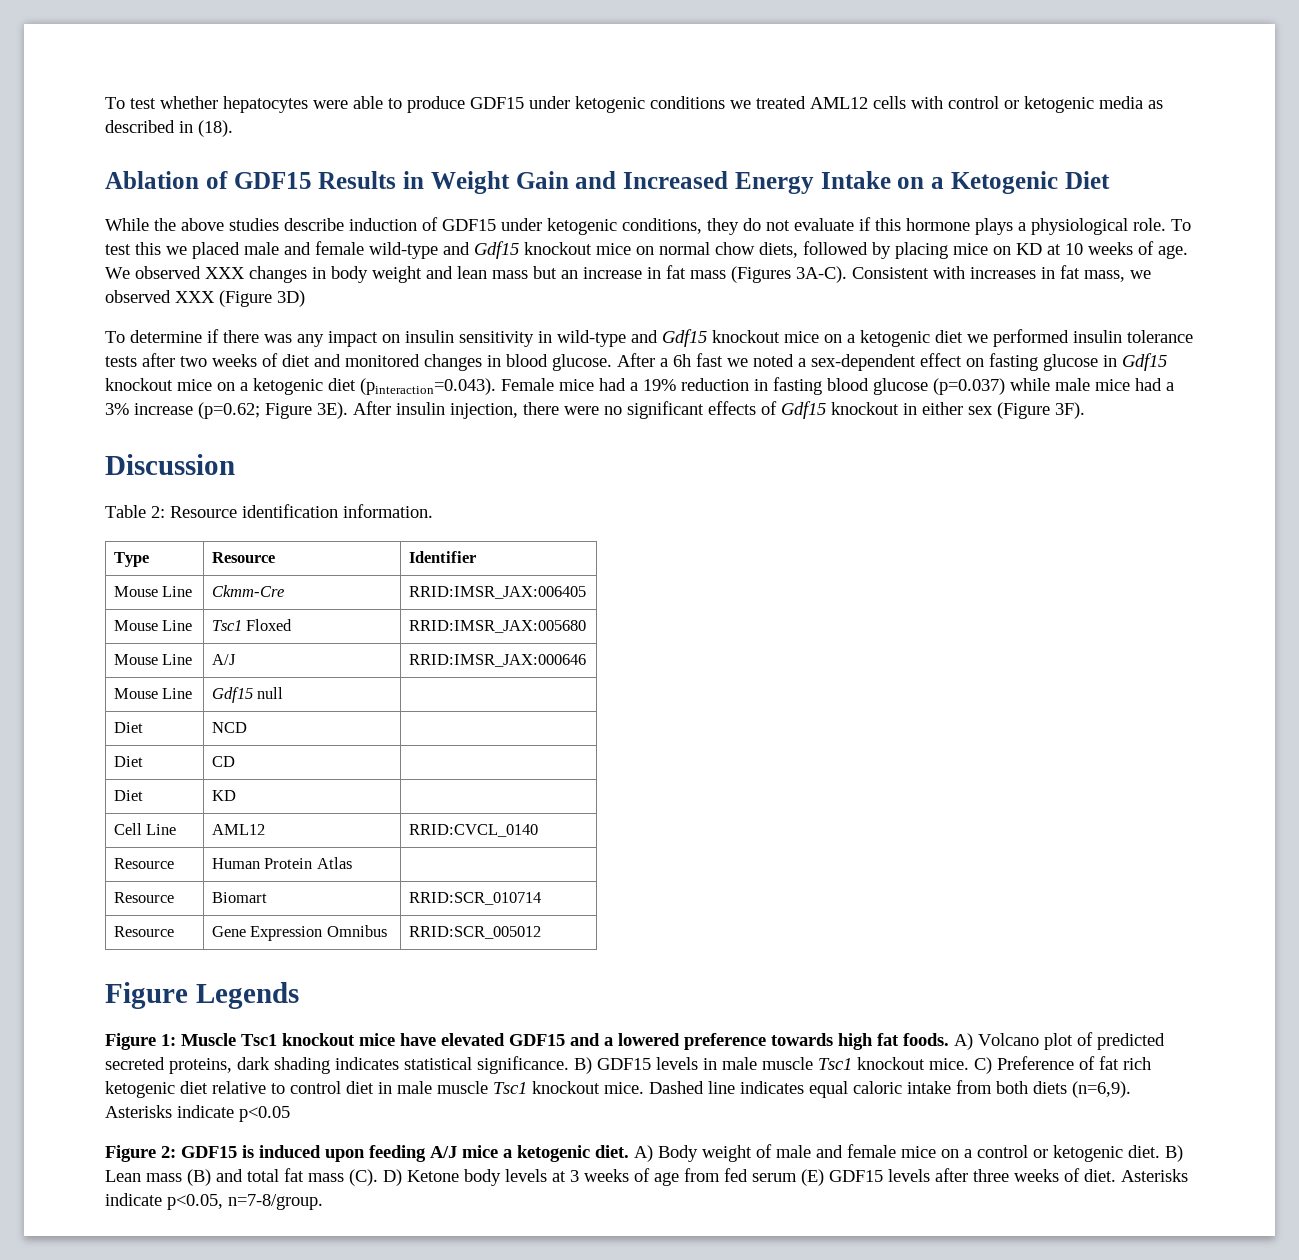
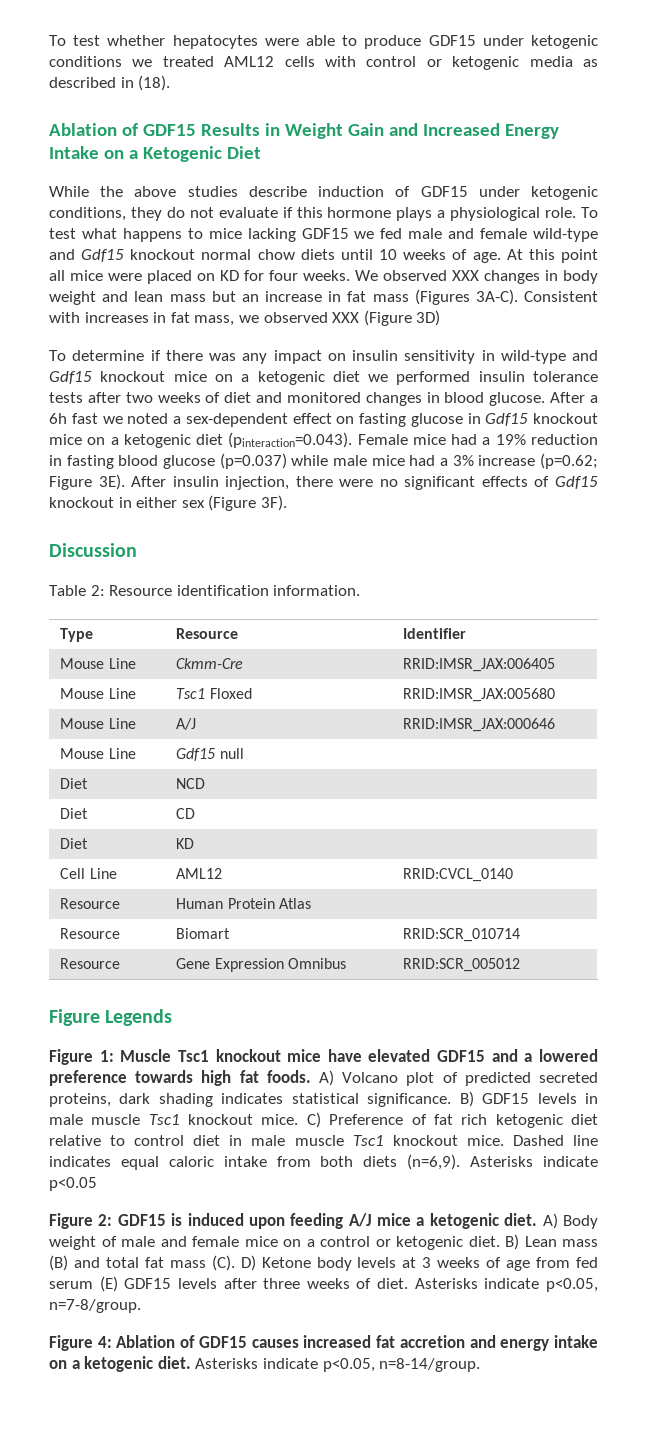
- To test this we placed male and female wild-type and Gdf15 knockout mice on normal chow diets, followed by placing mice on KD at 10 weeks of age.
+ To test what happens to mice lacking GDF15 we fed male and female wild-type and Gdf15 knockout normal chow diets until 10 weeks of age. At this point all mice were placed on KD for four weeks.
+ Figure 4: Ablation of GDF15 causes increased fat accretion and energy intake on a ketogenic diet. Asterisks indicate p<0.05, n=8-14/group.

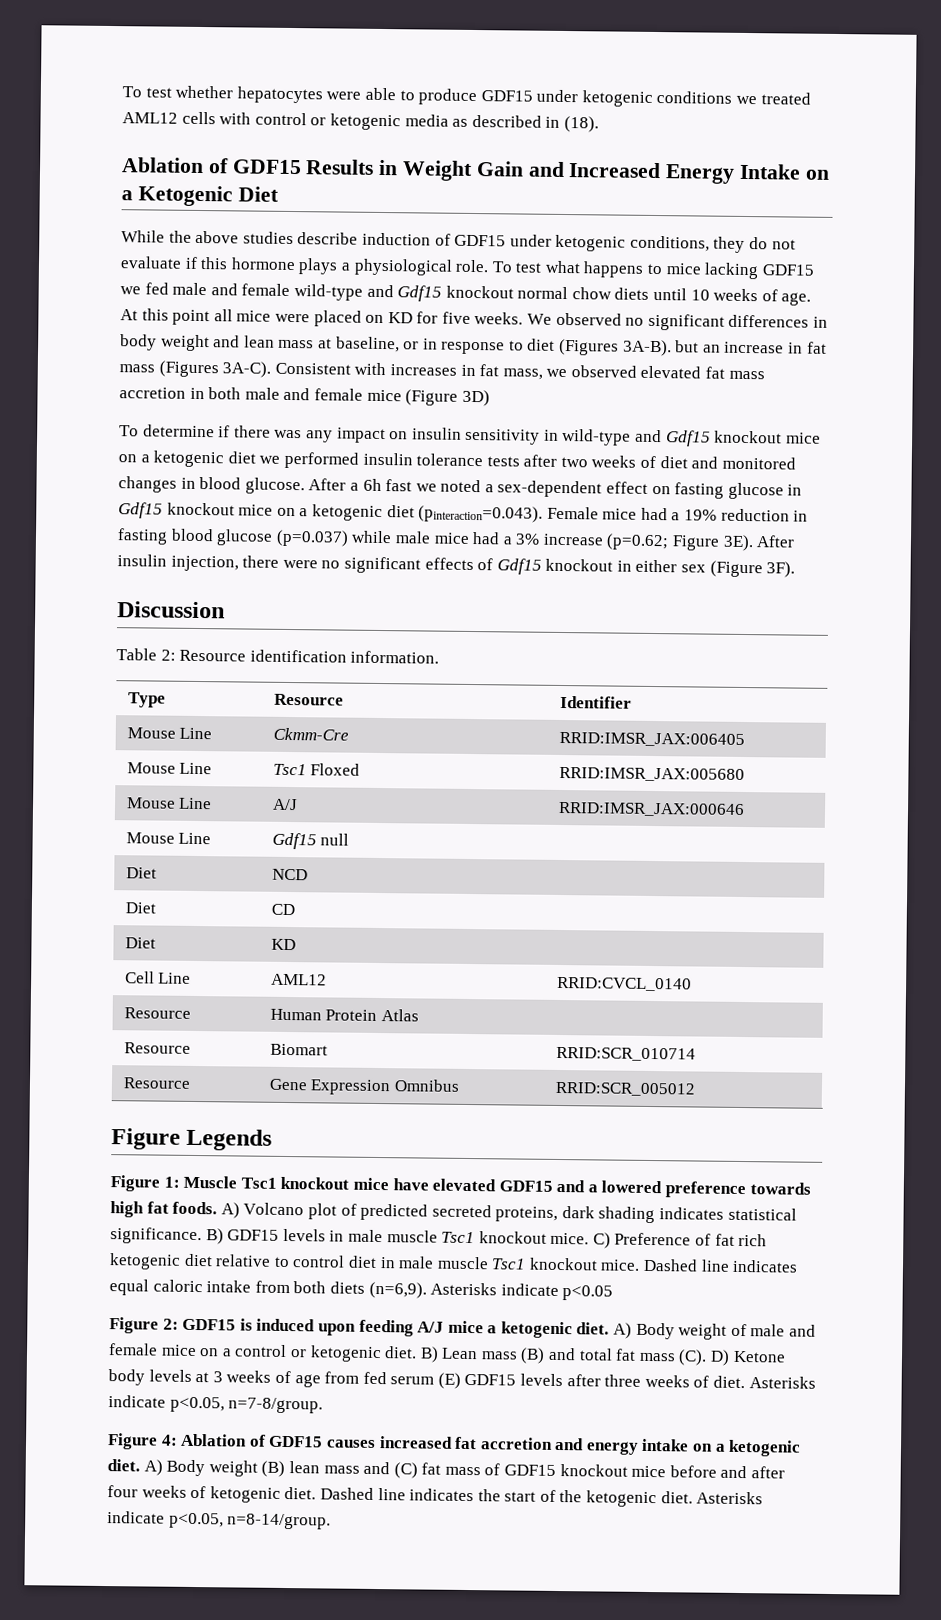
- At this point all mice were placed on KD for four weeks.
+ At this point all mice were placed on KD for five weeks.
- We observed XXX changes in body weight and lean mass but an increase in fat mass (Figures 3A-C).
+ We observed no significant differences in body weight and lean mass at baseline, or in response to diet (Figures 3A-B). but an increase in fat mass (Figures 3A-C).
- Consistent with increases in fat mass, we observed XXX (Figure 3D)
+ Consistent with increases in fat mass, we observed elevated fat mass accretion in both male and female mice (Figure 3D)
+ A) Body weight (B) lean mass and (C) fat mass of GDF15 knockout mice before and after four weeks of ketogenic diet. Dashed line indicates the start of the ketogenic diet.

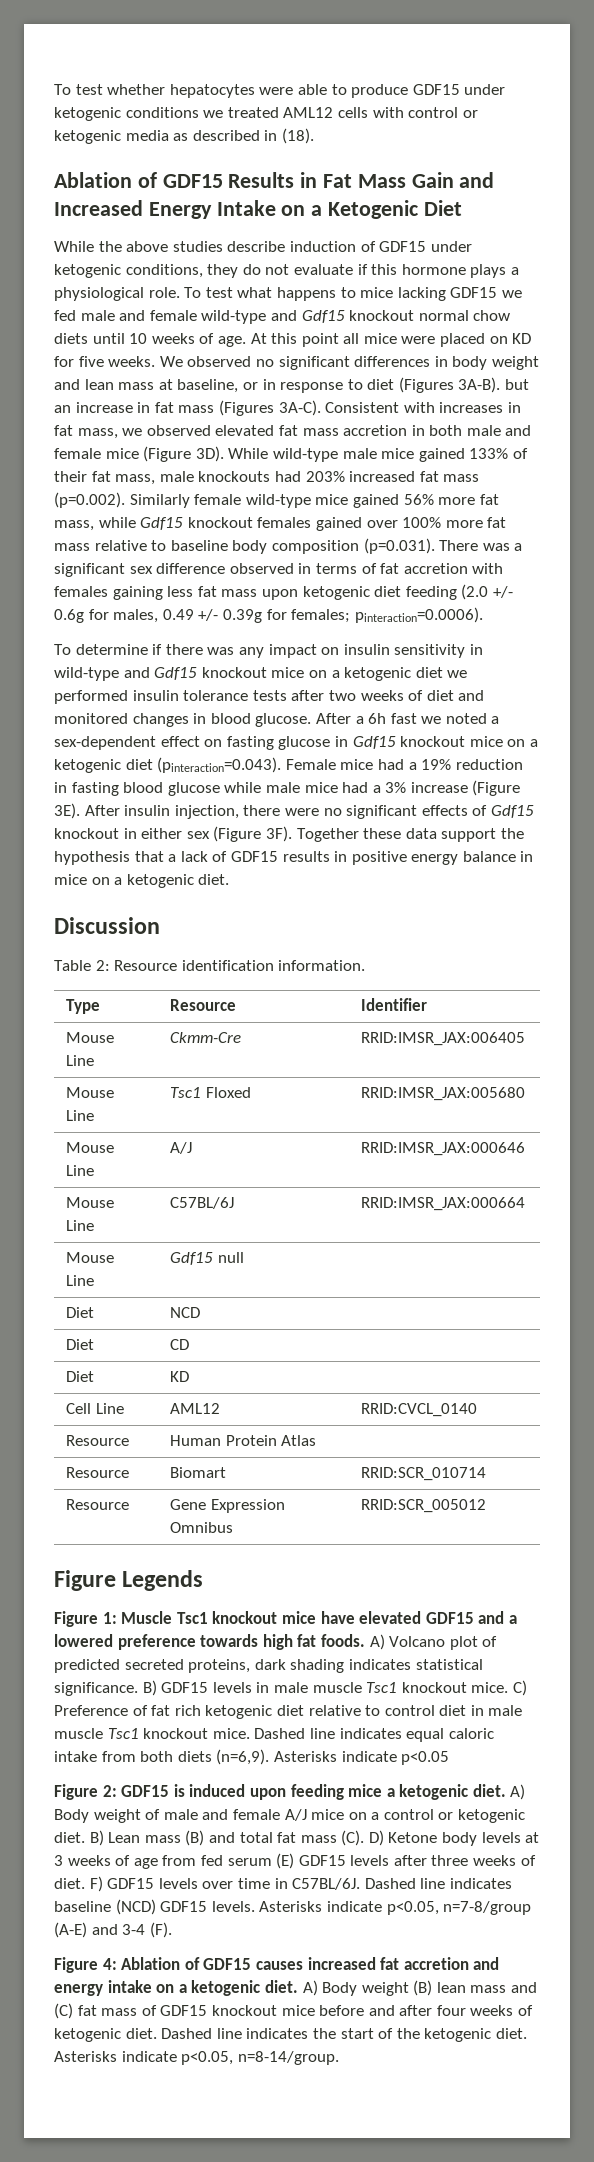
- Ablation of GDF15 Results in Weight Gain and Increased Energy Intake on a Ketogenic Diet
+ Ablation of GDF15 Results in Fat Mass Gain and Increased Energy Intake on a Ketogenic Diet
- Consistent with increases in fat mass, we observed elevated fat mass accretion in both male and female mice (Figure 3D)
+ Consistent with increases in fat mass, we observed elevated fat mass accretion in both male and female mice (Figure 3D). While wild-type male mice gained 133% of their fat mass, male knockouts had 203% increased fat mass (p=0.002). Similarly female wild-type mice gained 56% more fat mass, while Gdf15 knockout females gained over 100% more fat mass relative to baseline body composition (p=0.031). There was a significant sex difference observed in terms of fat accretion with females gaining less fat mass upon ketogenic diet feeding (2.0 +/- 0.6g for males, 0.49 +/- 0.39g for females; pinteraction=0.0006).
- After a 6h fast we noted a sex-dependent effect on fasting glucose in Gdf15 knockout mice on a ketogenic diet (pinteraction=0.043). Female mice had a 19% reduction in fasting blood glucose (p=0.037) while male mice had a 3% increase (p=0.62; Figure 3E).
+ After a 6h fast we noted a sex-dependent effect on fasting glucose in Gdf15 knockout mice on a ketogenic diet (pinteraction=0.043). Female mice had a 19% reduction in fasting blood glucose while male mice had a 3% increase (Figure 3E).
+ Together these data support the hypothesis that a lack of GDF15 results in positive energy balance in mice on a ketogenic diet.
+ Mouse Line | C57BL/6J | RRID:IMSR_JAX:000664
- Figure 2: GDF15 is induced upon feeding A/J mice a ketogenic diet.
+ Figure 2: GDF15 is induced upon feeding mice a ketogenic diet.
- A) Body weight of male and female mice on a control or ketogenic diet.
+ A) Body weight of male and female A/J mice on a control or ketogenic diet.
- Asterisks indicate p<0.05, n=7-8/group.
+ F) GDF15 levels over time in C57BL/6J. Dashed line indicates baseline (NCD) GDF15 levels. Asterisks indicate p<0.05, n=7-8/group (A-E) and 3-4 (F).

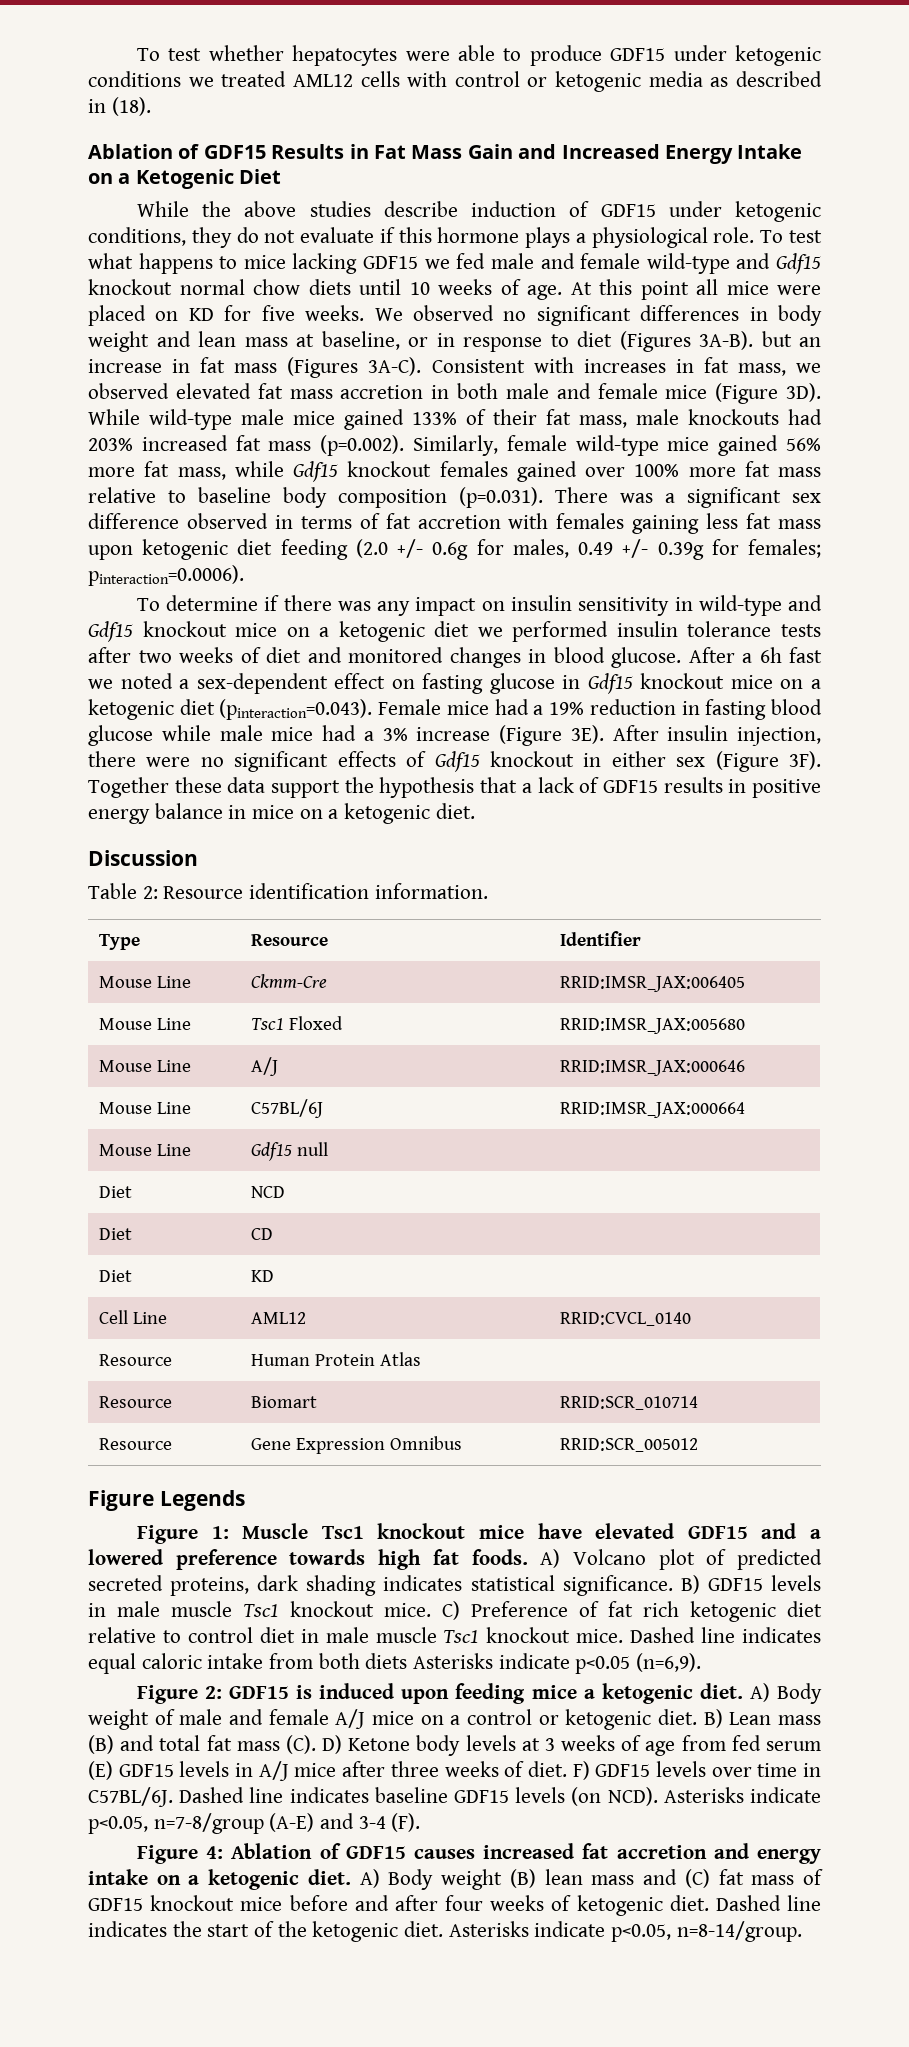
- While wild-type male mice gained 133% of their fat mass, male knockouts had 203% increased fat mass (p=0.002). Similarly female wild-type mice gained 56% more fat mass, while Gdf15 knockout females gained over 100% more fat mass relative to baseline body composition (p=0.031). There was a significant sex difference observed in terms of fat accretion with females gaining less fat mass upon ketogenic diet feeding (2.0 +/- 0.6g for males, 0.49 +/- 0.39g for females;
+ While wild-type male mice gained 133% of their fat mass, male knockouts had 203% increased fat mass (p=0.002). Similarly, female wild-type mice gained 56% more fat mass, while Gdf15 knockout females gained over 100% more fat mass relative to baseline body composition (p=0.031). There was a significant sex difference observed in terms of fat accretion with females gaining less fat mass upon ketogenic diet feeding (2.0 +/- 0.6g for males, 0.49 +/- 0.39g for females;
- Dashed line indicates equal caloric intake from both diets (n=6,9). Asterisks indicate p<0.05
+ Dashed line indicates equal caloric intake from both diets Asterisks indicate p<0.05 (n=6,9).
- B) Lean mass (B) and total fat mass (C). D) Ketone body levels at 3 weeks of age from fed serum (E) GDF15 levels after three weeks of diet.
+ B) Lean mass (B) and total fat mass (C). D) Ketone body levels at 3 weeks of age from fed serum (E) GDF15 levels in A/J mice after three weeks of diet.
- Dashed line indicates baseline (NCD) GDF15 levels.
+ Dashed line indicates baseline GDF15 levels (on NCD).

